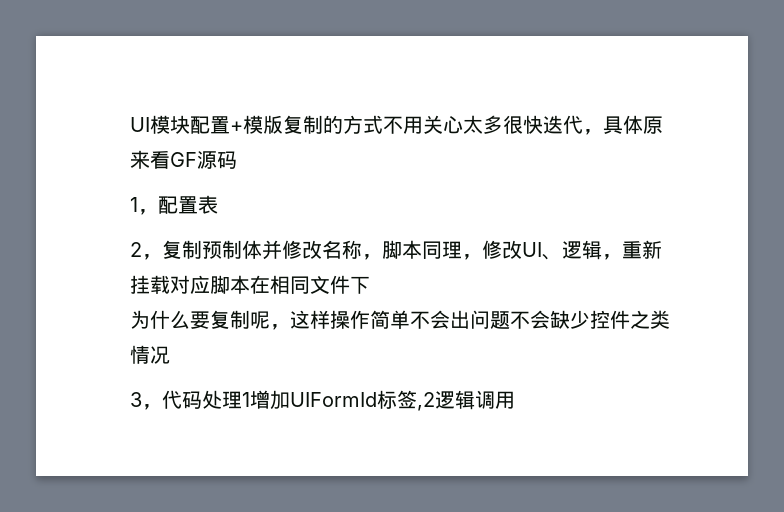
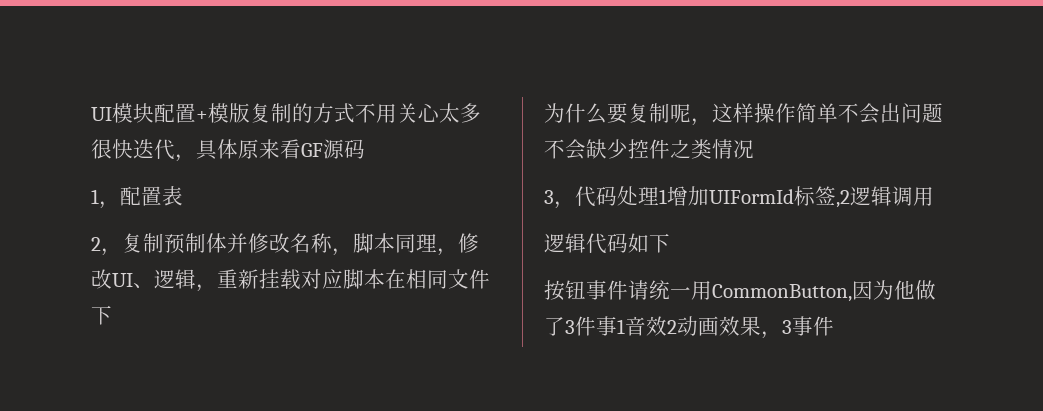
+ 逻辑代码如下
+ 按钮事件请统一用CommonButton,因为他做了3件事1音效2动画效果，3事件

